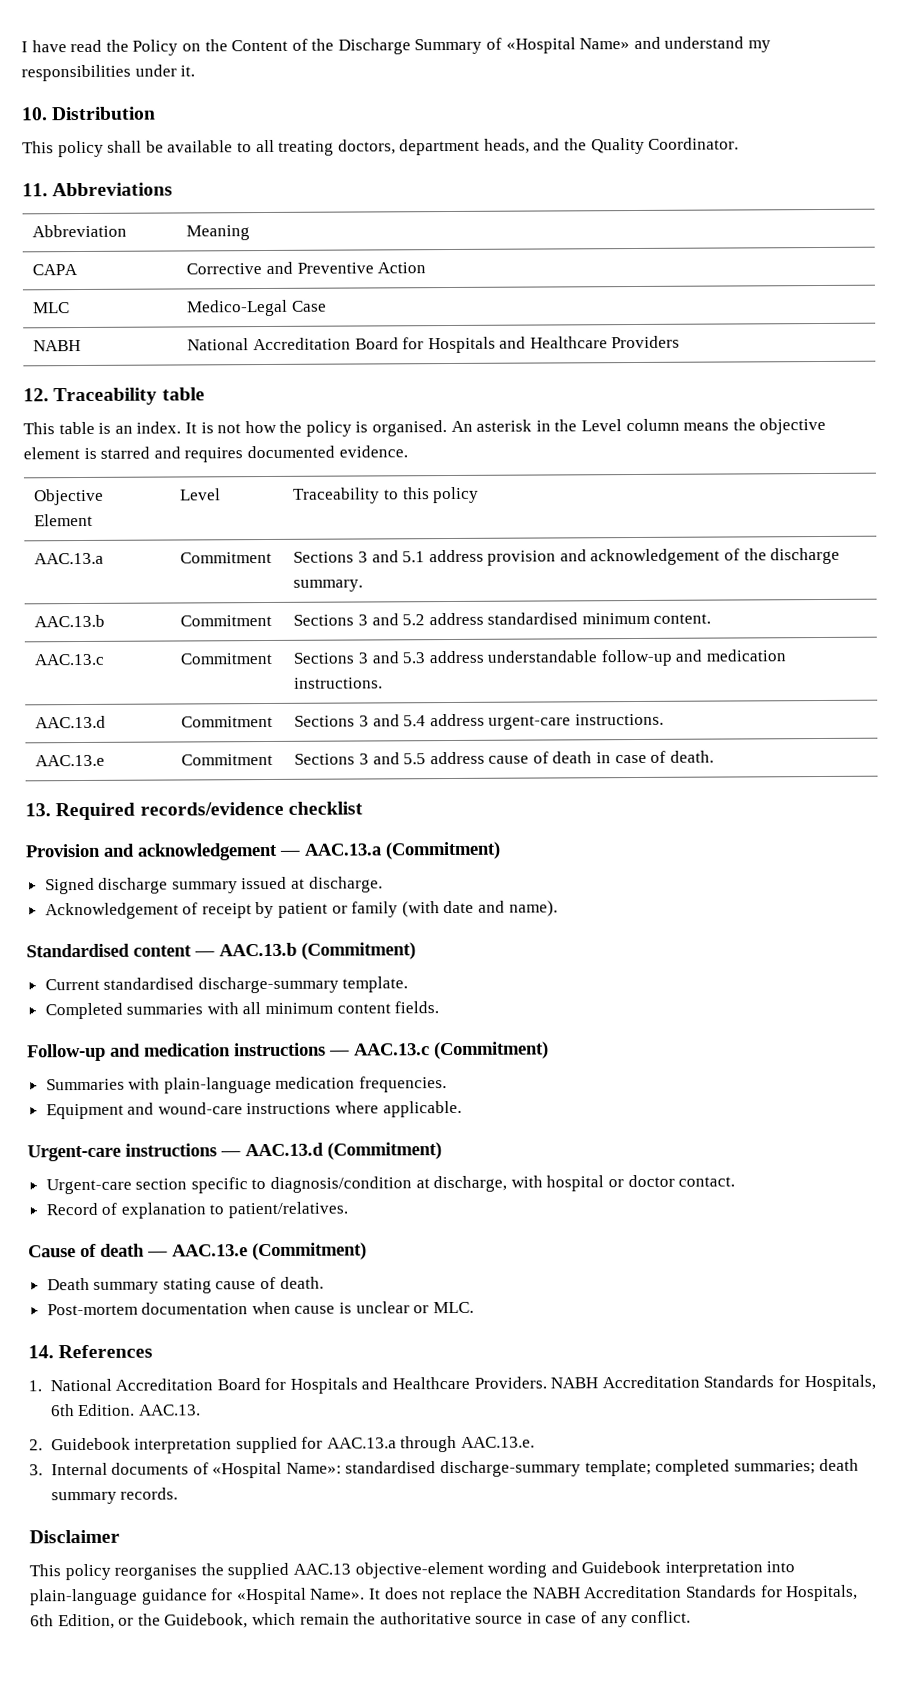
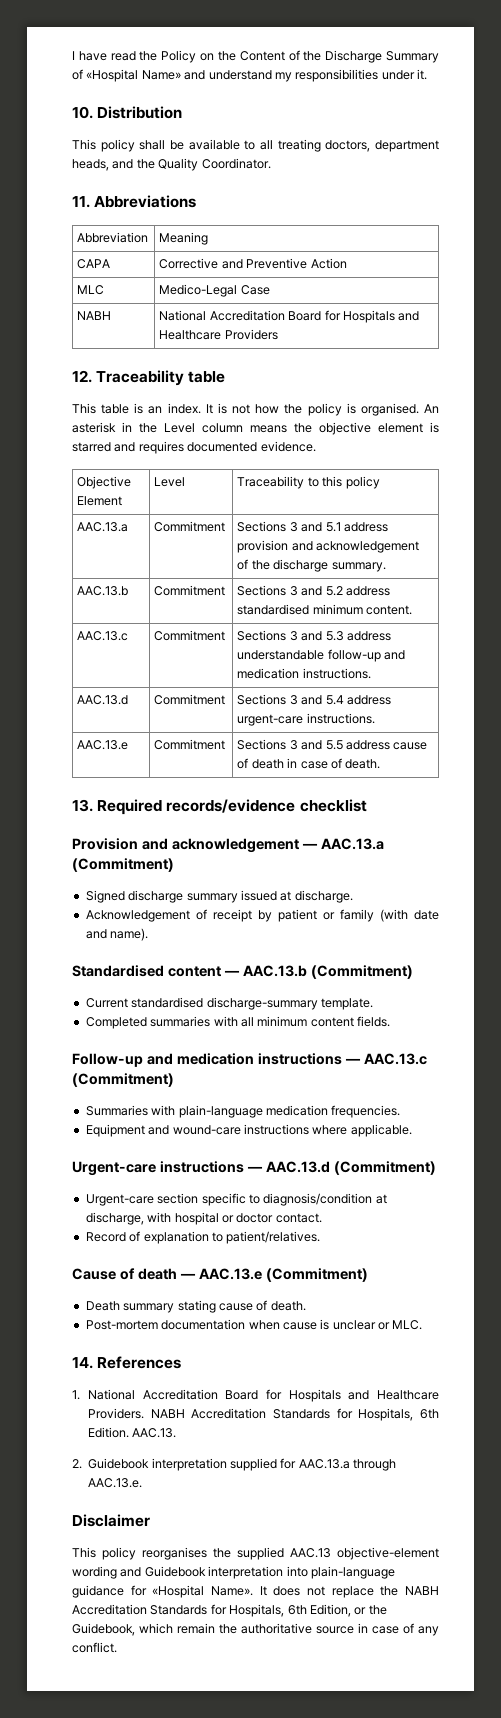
- 3. Internal documents of «Hospital Name»: standardised discharge-summary template; completed summaries; death summary records.

